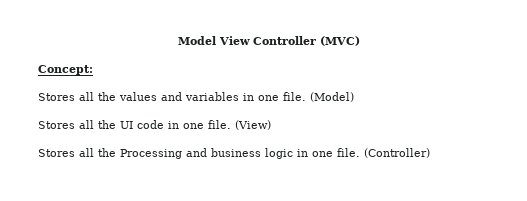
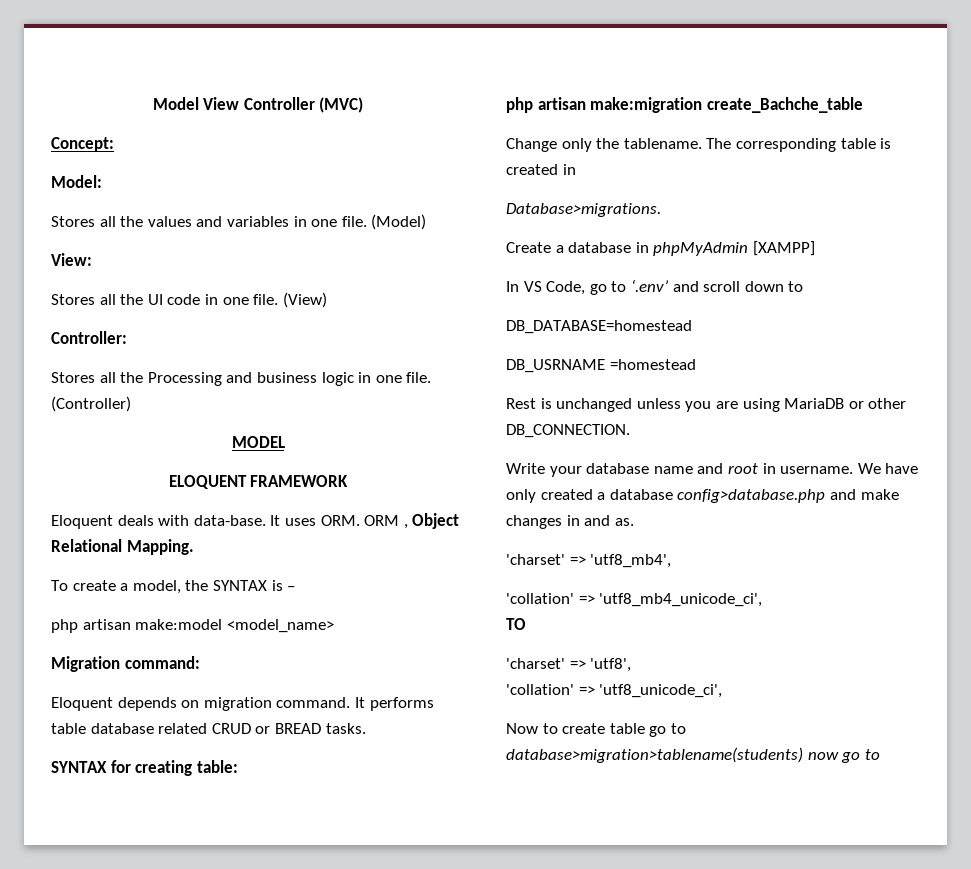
+ Model:
+ View:
+ Controller:
+ MODEL
+ ELOQUENT FRAMEWORK
+ Eloquent deals with data-base. It uses ORM. ORM , Object Relational Mapping.
+ To create a model, the SYNTAX is –
+ php artisan make:model <model_name>
+ Migration command:
+ Eloquent depends on migration command. It performs table database related CRUD or BREAD tasks.
+ SYNTAX for creating table:
+ php artisan make:migration create_Bachche_table
+ Change only the tablename. The corresponding table is created in
+ Database>migrations.
+ Create a database in phpMyAdmin [XAMPP]
+ In VS Code, go to ‘.env’ and scroll down to
+ DB_DATABASE=homestead
+ DB_USRNAME =homestead
+ Rest is unchanged unless you are using MariaDB or other DB_CONNECTION.
+ Write your database name and root in username. We have only created a database config>database.php and make changes in and as.
+ 'charset' => 'utf8_mb4',
+ 'collation' => 'utf8_mb4_unicode_ci',
+ TO
+ 'charset' => 'utf8',
+ 'collation' => 'utf8_unicode_ci',
+ Now to create table go to database>migration>tablename(students) now go to

